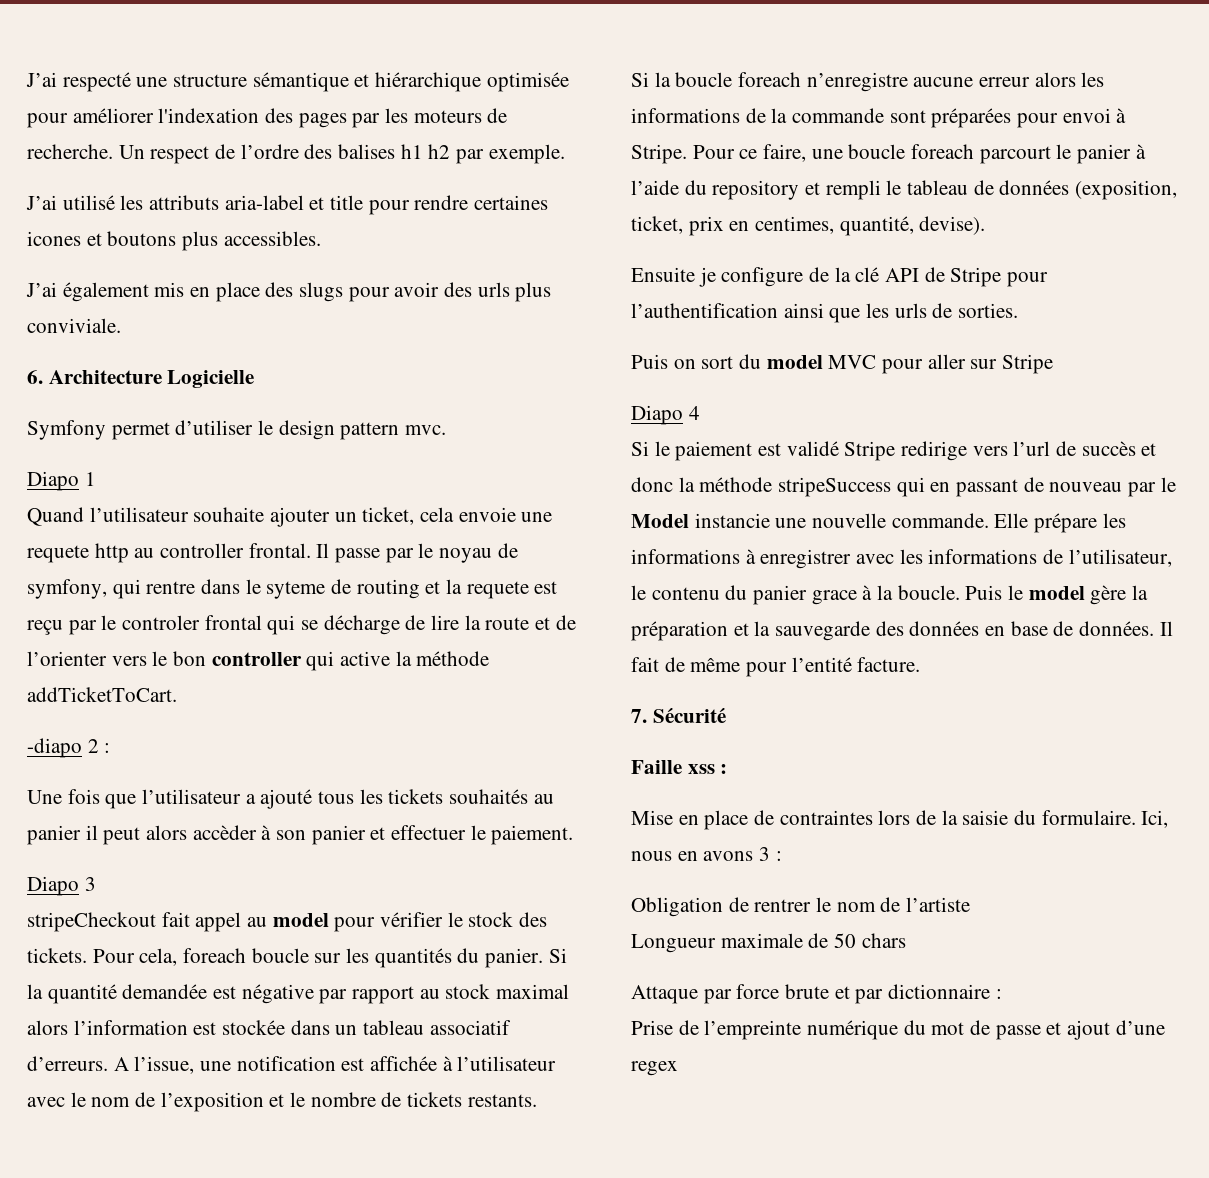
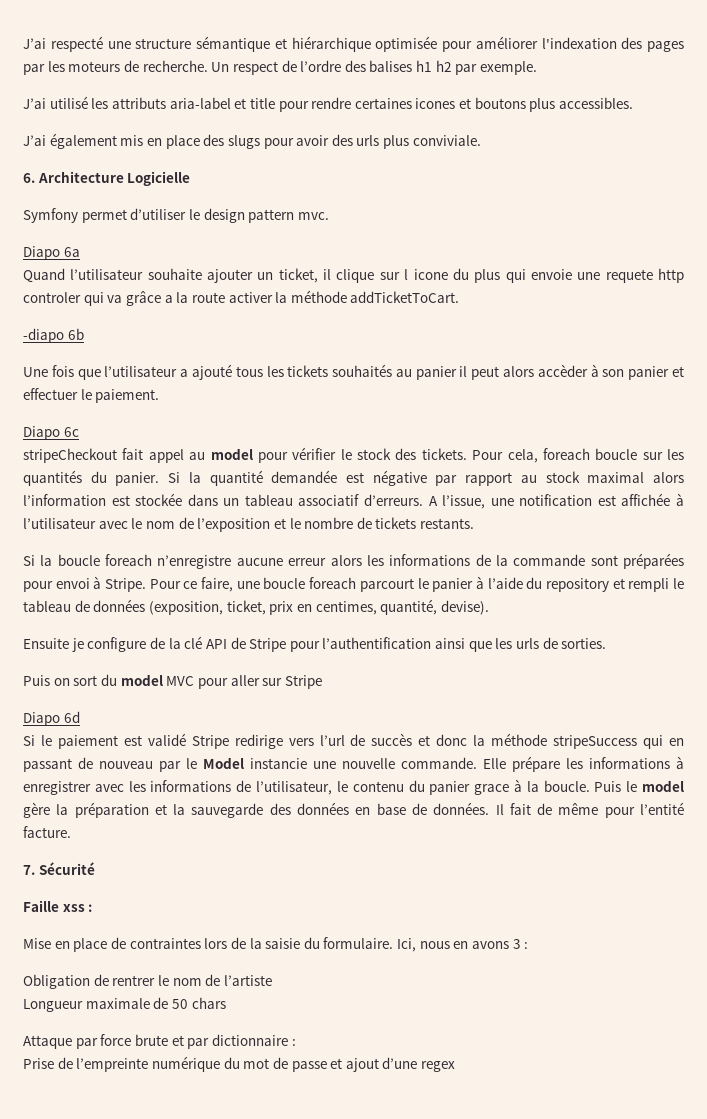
- Diapo 1
+ Diapo 6a
- Quand l’utilisateur souhaite ajouter un ticket, cela envoie une requete http au controller frontal. Il passe par le noyau de symfony, qui rentre dans le syteme de routing et la requete est reçu par le controler frontal qui se décharge de lire la route et de l’orienter vers le bon controller qui active la méthode addTicketToCart.
+ Quand l’utilisateur souhaite ajouter un ticket, il clique sur l icone du plus qui envoie une requete http controler qui va grâce a la route activer la méthode addTicketToCart.
- -diapo 2 :
+ -diapo 6b
- Diapo 3
+ Diapo 6c
- Diapo 4
+ Diapo 6d

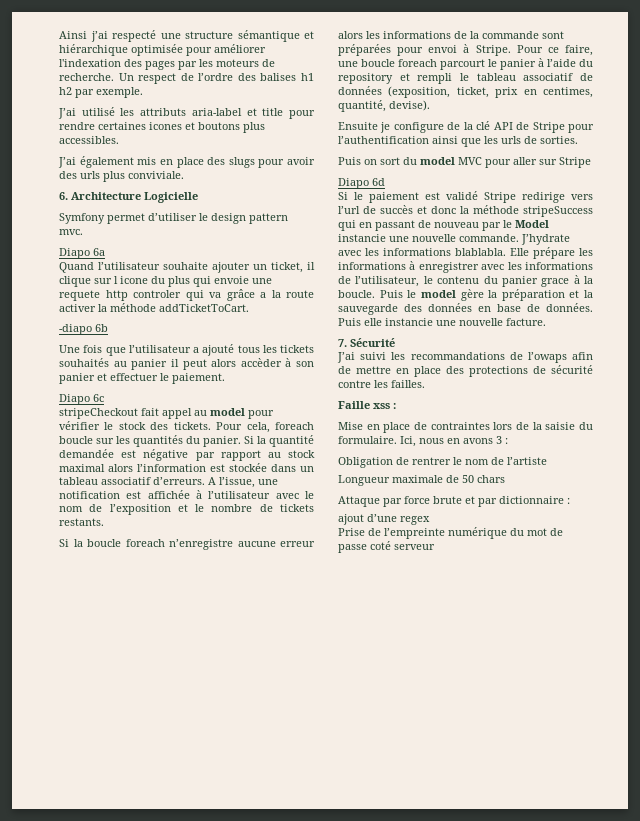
- J’ai respecté une structure sémantique et hiérarchique optimisée pour améliorer l'indexation des pages par les moteurs de recherche.
+ Ainsi j’ai respecté une structure sémantique et hiérarchique optimisée pour améliorer l'indexation des pages par les moteurs de recherche.
- Pour ce faire, une boucle foreach parcourt le panier à l’aide du repository et rempli le tableau de données (exposition, ticket, prix en centimes, quantité, devise).
+ Pour ce faire, une boucle foreach parcourt le panier à l’aide du repository et rempli le tableau associatif de données (exposition, ticket, prix en centimes, quantité, devise).
+ J’hydrate avec les informations blablabla.
- Il fait de même pour l’entité facture.
+ Puis elle instancie une nouvelle facture.
  7. Sécurité
+ J’ai suivi les recommandations de l’owaps afin de mettre en place des protections de sécurité contre les failles.
+ ajout d’une regex
- Prise de l’empreinte numérique du mot de passe et ajout d’une regex
+ Prise de l’empreinte numérique du mot de passe coté serveur

